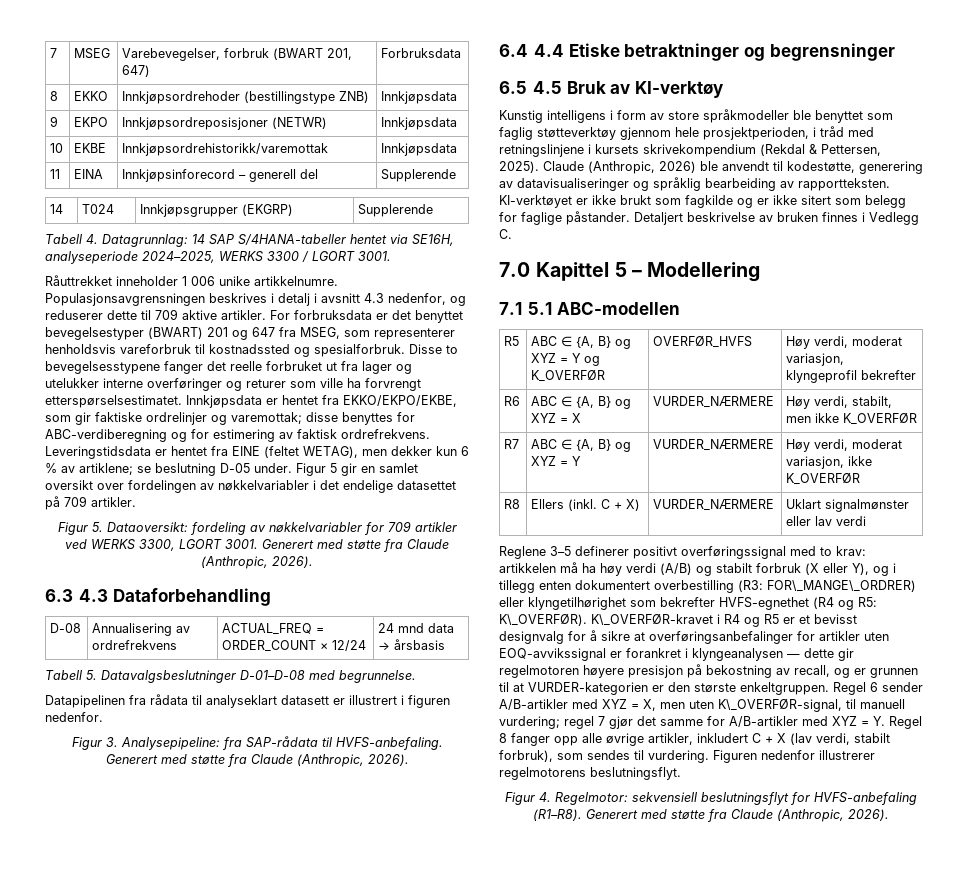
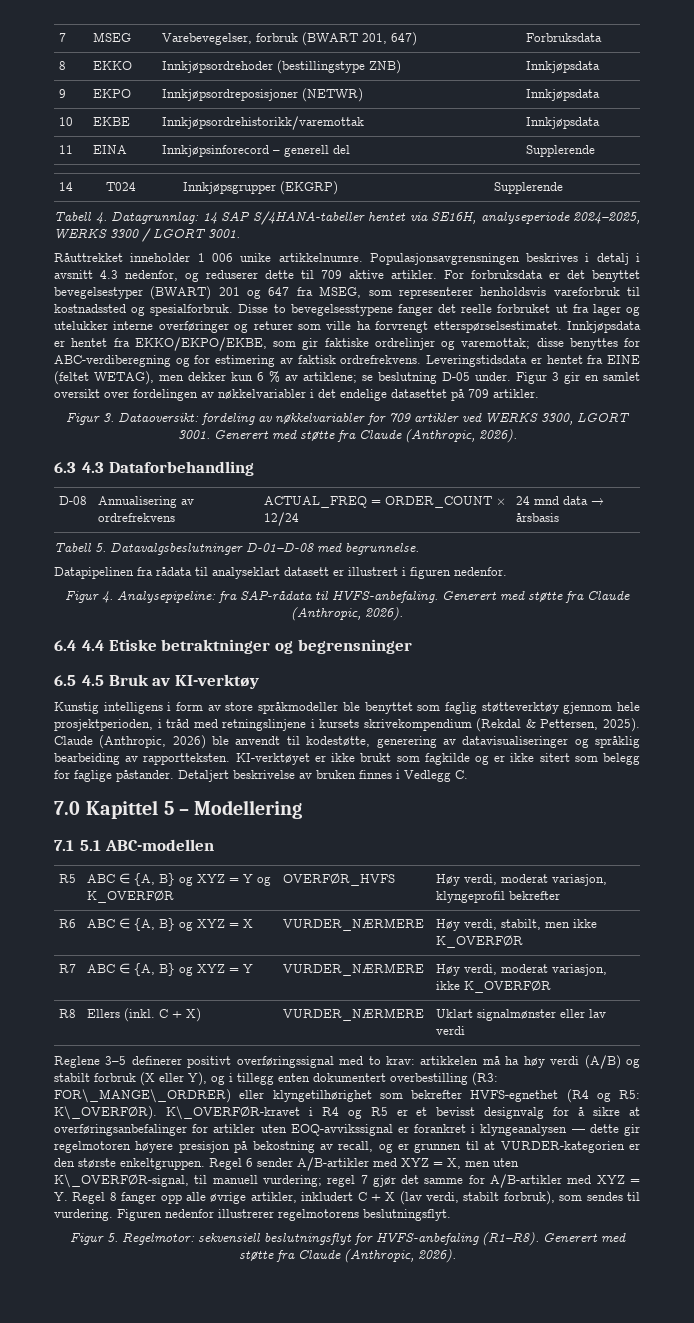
- Figur 5 gir en samlet oversikt over fordelingen av nøkkelvariabler i det endelige datasettet på 709 artikler.
+ Figur 3 gir en samlet oversikt over fordelingen av nøkkelvariabler i det endelige datasettet på 709 artikler.
- Figur 5. Dataoversikt: fordeling av nøkkelvariabler for 709 artikler ved WERKS 3300, LGORT 3001.
+ Figur 3. Dataoversikt: fordeling av nøkkelvariabler for 709 artikler ved WERKS 3300, LGORT 3001.
- Figur 3. Analysepipeline: fra SAP-rådata til HVFS-anbefaling.
+ Figur 4. Analysepipeline: fra SAP-rådata til HVFS-anbefaling.
- Figur 4. Regelmotor: sekvensiell beslutningsflyt for HVFS-anbefaling (R1–R8).
+ Figur 5. Regelmotor: sekvensiell beslutningsflyt for HVFS-anbefaling (R1–R8).

